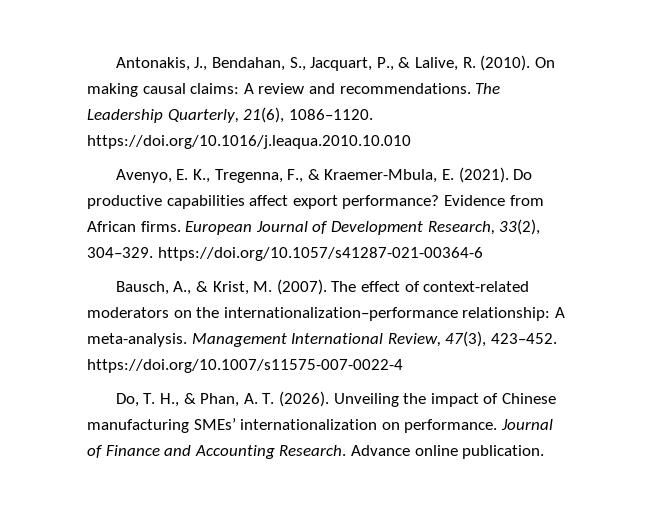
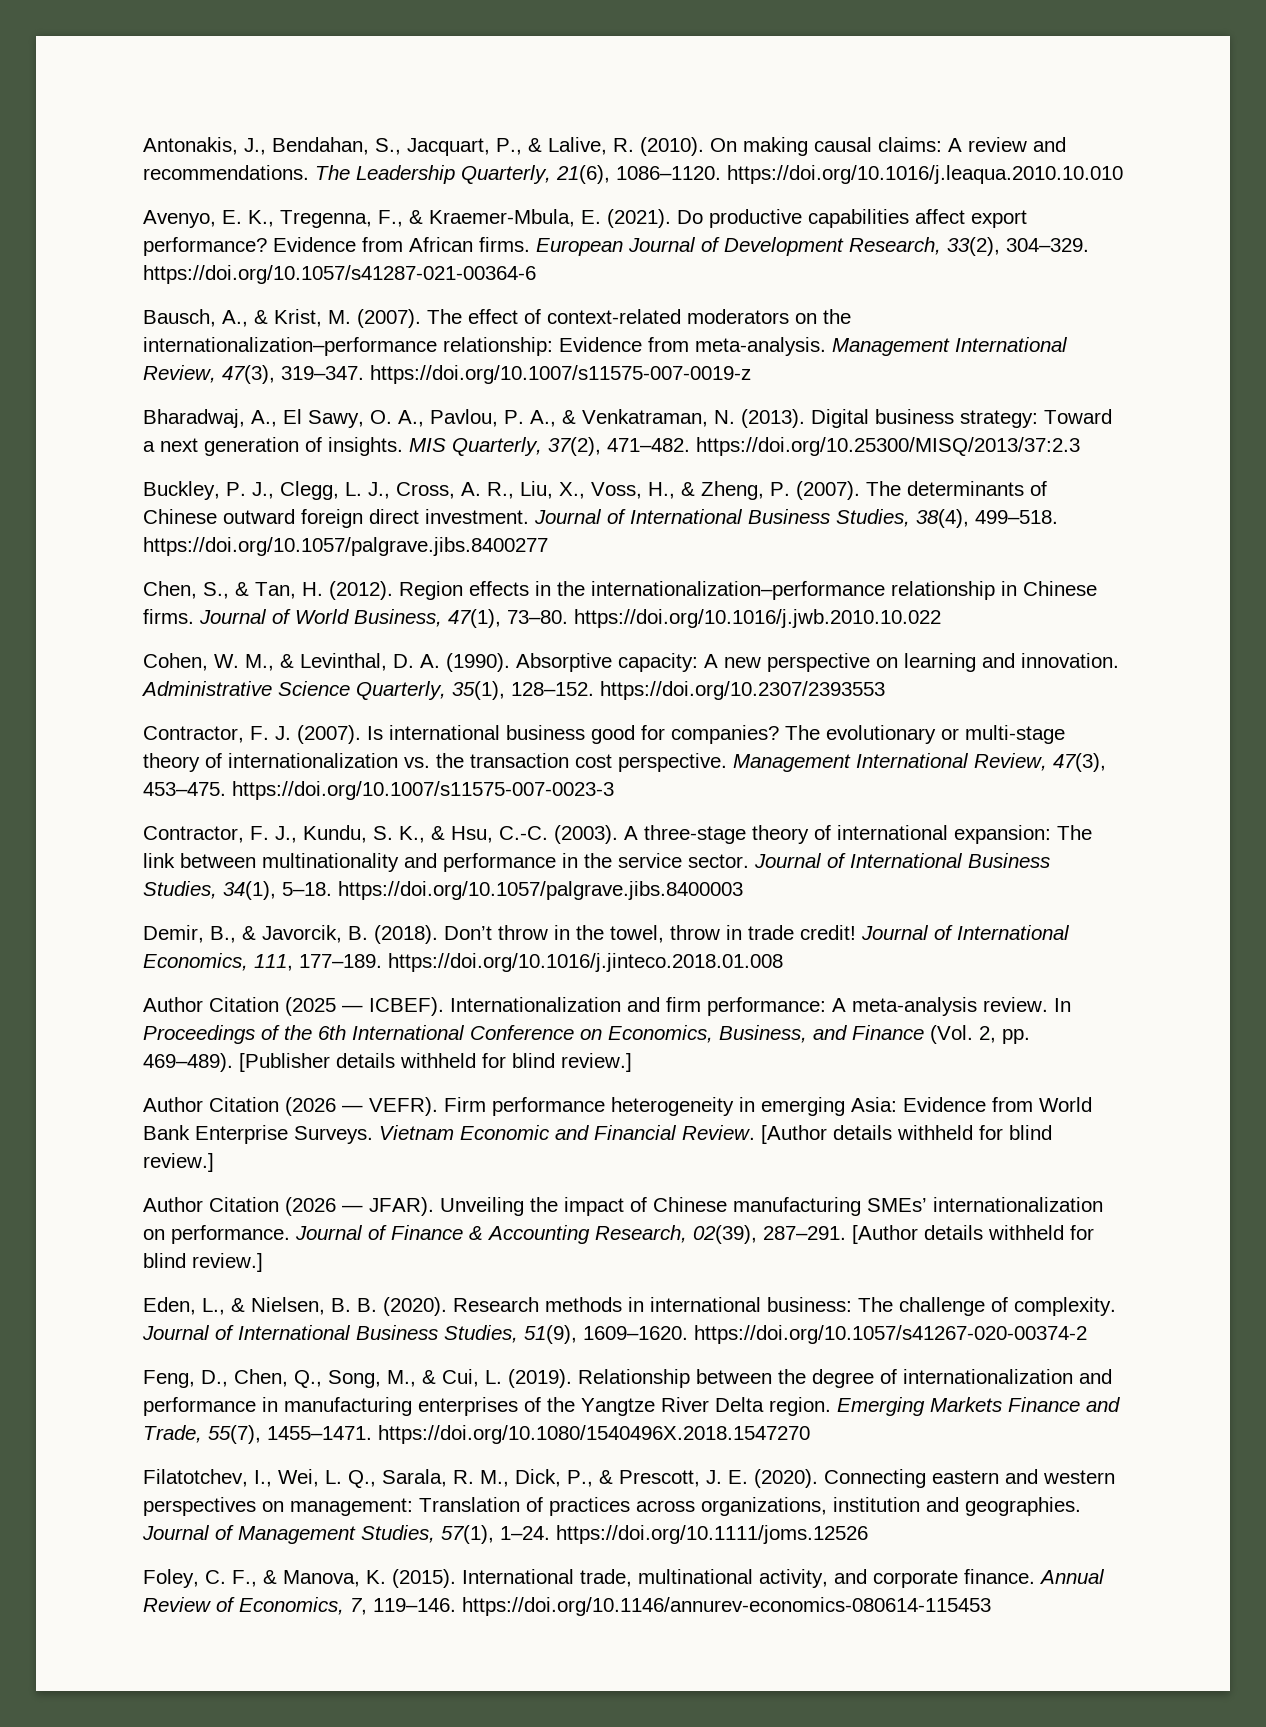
- The effect of context-related moderators on the internationalization–performance relationship: A meta-analysis.
+ The effect of context-related moderators on the internationalization–performance relationship: Evidence from meta-analysis.
- Management International Review, 47(3), 423–452. https://doi.org/10.1007/s11575-007-0022-4
- Do, T. H., & Phan, A. T. (2026).
+ Management International Review, 47(3), 319–347. https://doi.org/10.1007/s11575-007-0019-z
+ Bharadwaj, A., El Sawy, O. A., Pavlou, P. A., & Venkatraman, N. (2013). Digital business strategy: Toward a next generation of insights. MIS Quarterly, 37(2), 471–482. https://doi.org/10.25300/MISQ/2013/37:2.3
+ Buckley, P. J., Clegg, L. J., Cross, A. R., Liu, X., Voss, H., & Zheng, P. (2007). The determinants of Chinese outward foreign direct investment. Journal of International Business Studies, 38(4), 499–518. https://doi.org/10.1057/palgrave.jibs.8400277
+ Chen, S., & Tan, H. (2012). Region effects in the internationalization–performance relationship in Chinese firms. Journal of World Business, 47(1), 73–80. https://doi.org/10.1016/j.jwb.2010.10.022
+ Cohen, W. M., & Levinthal, D. A. (1990). Absorptive capacity: A new perspective on learning and innovation. Administrative Science Quarterly, 35(1), 128–152. https://doi.org/10.2307/2393553
+ Contractor, F. J. (2007). Is international business good for companies? The evolutionary or multi-stage theory of internationalization vs. the transaction cost perspective. Management International Review, 47(3), 453–475. https://doi.org/10.1007/s11575-007-0023-3
+ Contractor, F. J., Kundu, S. K., & Hsu, C.-C. (2003). A three-stage theory of international expansion: The link between multinationality and performance in the service sector. Journal of International Business Studies, 34(1), 5–18. https://doi.org/10.1057/palgrave.jibs.8400003
+ Demir, B., & Javorcik, B. (2018). Don’t throw in the towel, throw in trade credit! Journal of International Economics, 111, 177–189. https://doi.org/10.1016/j.jinteco.2018.01.008
+ Author Citation (2025 — ICBEF). Internationalization and firm performance: A meta-analysis review. In Proceedings of the 6th International Conference on Economics, Business, and Finance (Vol. 2, pp. 469–489). [Publisher details withheld for blind review.]
+ Author Citation (2026 — VEFR). Firm performance heterogeneity in emerging Asia: Evidence from World Bank Enterprise Surveys. Vietnam Economic and Financial Review. [Author details withheld for blind review.]
+ Author Citation (2026 — JFAR).
- Journal of Finance and Accounting Research. Advance online publication.
+ Journal of Finance & Accounting Research, 02(39), 287–291. [Author details withheld for blind review.]
+ Eden, L., & Nielsen, B. B. (2020). Research methods in international business: The challenge of complexity. Journal of International Business Studies, 51(9), 1609–1620. https://doi.org/10.1057/s41267-020-00374-2
+ Feng, D., Chen, Q., Song, M., & Cui, L. (2019). Relationship between the degree of internationalization and performance in manufacturing enterprises of the Yangtze River Delta region. Emerging Markets Finance and Trade, 55(7), 1455–1471. https://doi.org/10.1080/1540496X.2018.1547270
+ Filatotchev, I., Wei, L. Q., Sarala, R. M., Dick, P., & Prescott, J. E. (2020). Connecting eastern and western perspectives on management: Translation of practices across organizations, institution and geographies. Journal of Management Studies, 57(1), 1–24. https://doi.org/10.1111/joms.12526
+ Foley, C. F., & Manova, K. (2015). International trade, multinational activity, and corporate finance. Annual Review of Economics, 7, 119–146. https://doi.org/10.1146/annurev-economics-080614-115453

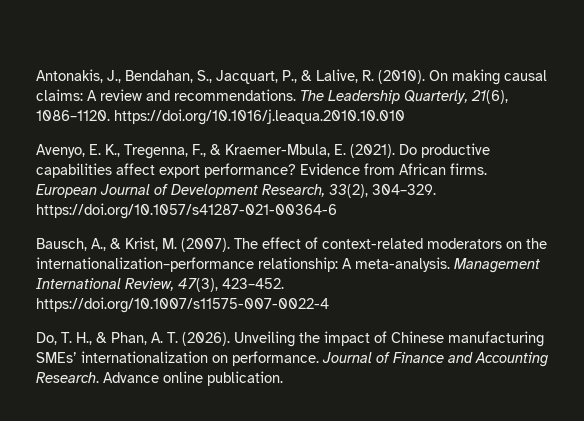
- The effect of context-related moderators on the internationalization–performance relationship: Evidence from meta-analysis.
+ The effect of context-related moderators on the internationalization–performance relationship: A meta-analysis.
- Management International Review, 47(3), 319–347. https://doi.org/10.1007/s11575-007-0019-z
- Bharadwaj, A., El Sawy, O. A., Pavlou, P. A., & Venkatraman, N. (2013). Digital business strategy: Toward a next generation of insights. MIS Quarterly, 37(2), 471–482. https://doi.org/10.25300/MISQ/2013/37:2.3
- Buckley, P. J., Clegg, L. J., Cross, A. R., Liu, X., Voss, H., & Zheng, P. (2007). The determinants of Chinese outward foreign direct investment. Journal of International Business Studies, 38(4), 499–518. https://doi.org/10.1057/palgrave.jibs.8400277
- Chen, S., & Tan, H. (2012). Region effects in the internationalization–performance relationship in Chinese firms. Journal of World Business, 47(1), 73–80. https://doi.org/10.1016/j.jwb.2010.10.022
- Cohen, W. M., & Levinthal, D. A. (1990). Absorptive capacity: A new perspective on learning and innovation. Administrative Science Quarterly, 35(1), 128–152. https://doi.org/10.2307/2393553
- Contractor, F. J. (2007). Is international business good for companies? The evolutionary or multi-stage theory of internationalization vs. the transaction cost perspective. Management International Review, 47(3), 453–475. https://doi.org/10.1007/s11575-007-0023-3
- Contractor, F. J., Kundu, S. K., & Hsu, C.-C. (2003). A three-stage theory of international expansion: The link between multinationality and performance in the service sector. Journal of International Business Studies, 34(1), 5–18. https://doi.org/10.1057/palgrave.jibs.8400003
- Demir, B., & Javorcik, B. (2018). Don’t throw in the towel, throw in trade credit! Journal of International Economics, 111, 177–189. https://doi.org/10.1016/j.jinteco.2018.01.008
- Author Citation (2025 — ICBEF). Internationalization and firm performance: A meta-analysis review. In Proceedings of the 6th International Conference on Economics, Business, and Finance (Vol. 2, pp. 469–489). [Publisher details withheld for blind review.]
- Author Citation (2026 — VEFR). Firm performance heterogeneity in emerging Asia: Evidence from World Bank Enterprise Surveys. Vietnam Economic and Financial Review. [Author details withheld for blind review.]
- Author Citation (2026 — JFAR).
+ Management International Review, 47(3), 423–452. https://doi.org/10.1007/s11575-007-0022-4
+ Do, T. H., & Phan, A. T. (2026).
- Journal of Finance & Accounting Research, 02(39), 287–291. [Author details withheld for blind review.]
- Eden, L., & Nielsen, B. B. (2020). Research methods in international business: The challenge of complexity. Journal of International Business Studies, 51(9), 1609–1620. https://doi.org/10.1057/s41267-020-00374-2
- Feng, D., Chen, Q., Song, M., & Cui, L. (2019). Relationship between the degree of internationalization and performance in manufacturing enterprises of the Yangtze River Delta region. Emerging Markets Finance and Trade, 55(7), 1455–1471. https://doi.org/10.1080/1540496X.2018.1547270
- Filatotchev, I., Wei, L. Q., Sarala, R. M., Dick, P., & Prescott, J. E. (2020). Connecting eastern and western perspectives on management: Translation of practices across organizations, institution and geographies. Journal of Management Studies, 57(1), 1–24. https://doi.org/10.1111/joms.12526
- Foley, C. F., & Manova, K. (2015). International trade, multinational activity, and corporate finance. Annual Review of Economics, 7, 119–146. https://doi.org/10.1146/annurev-economics-080614-115453
+ Journal of Finance and Accounting Research. Advance online publication.

